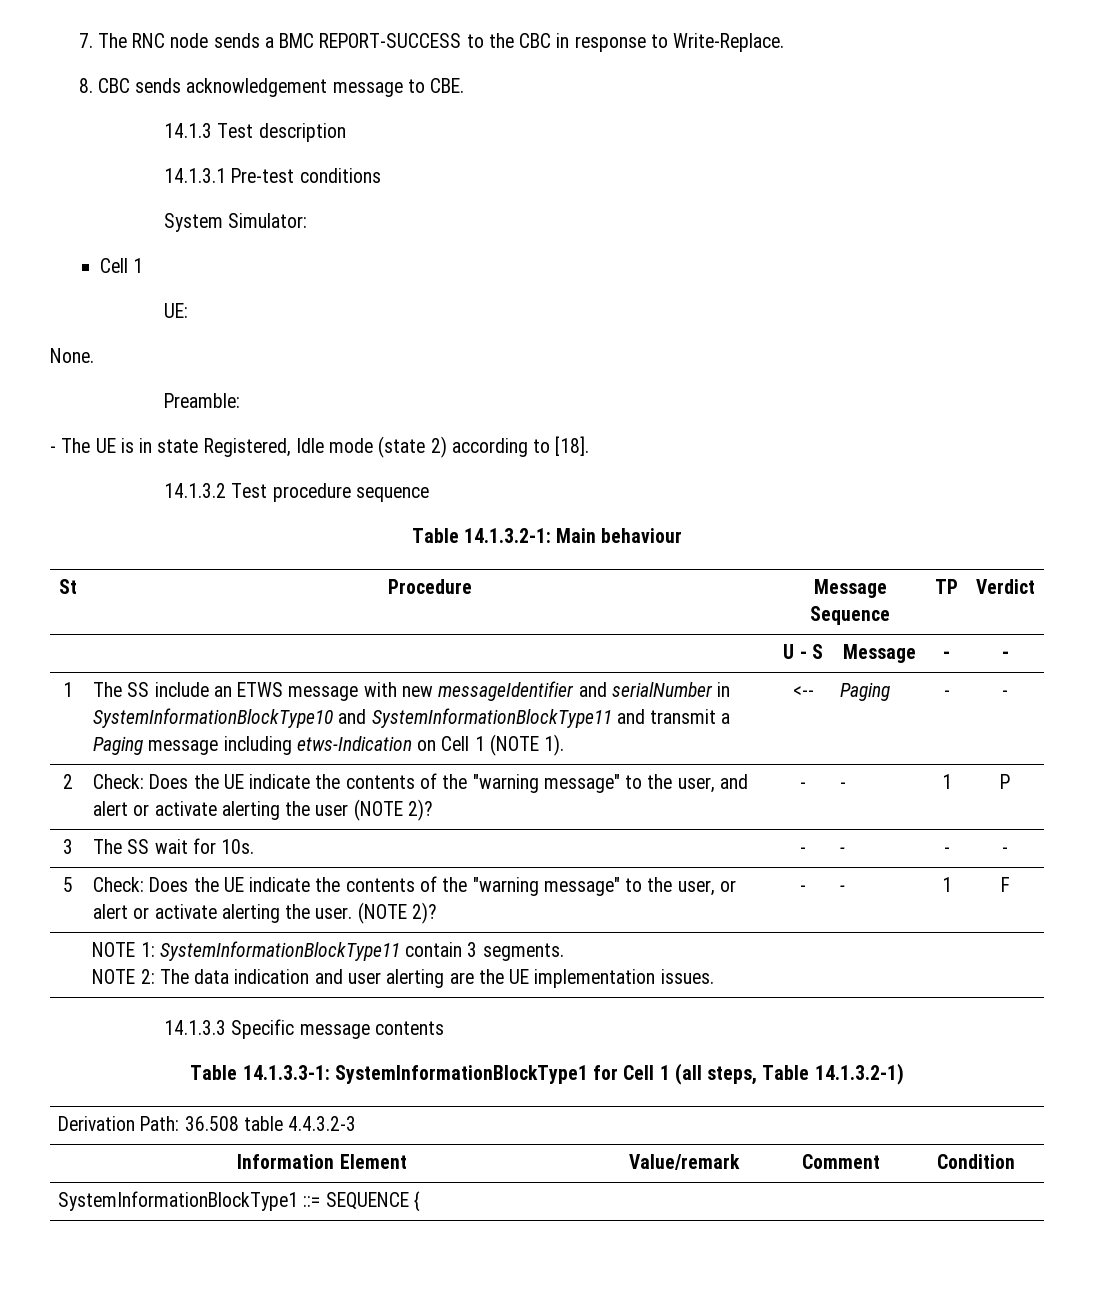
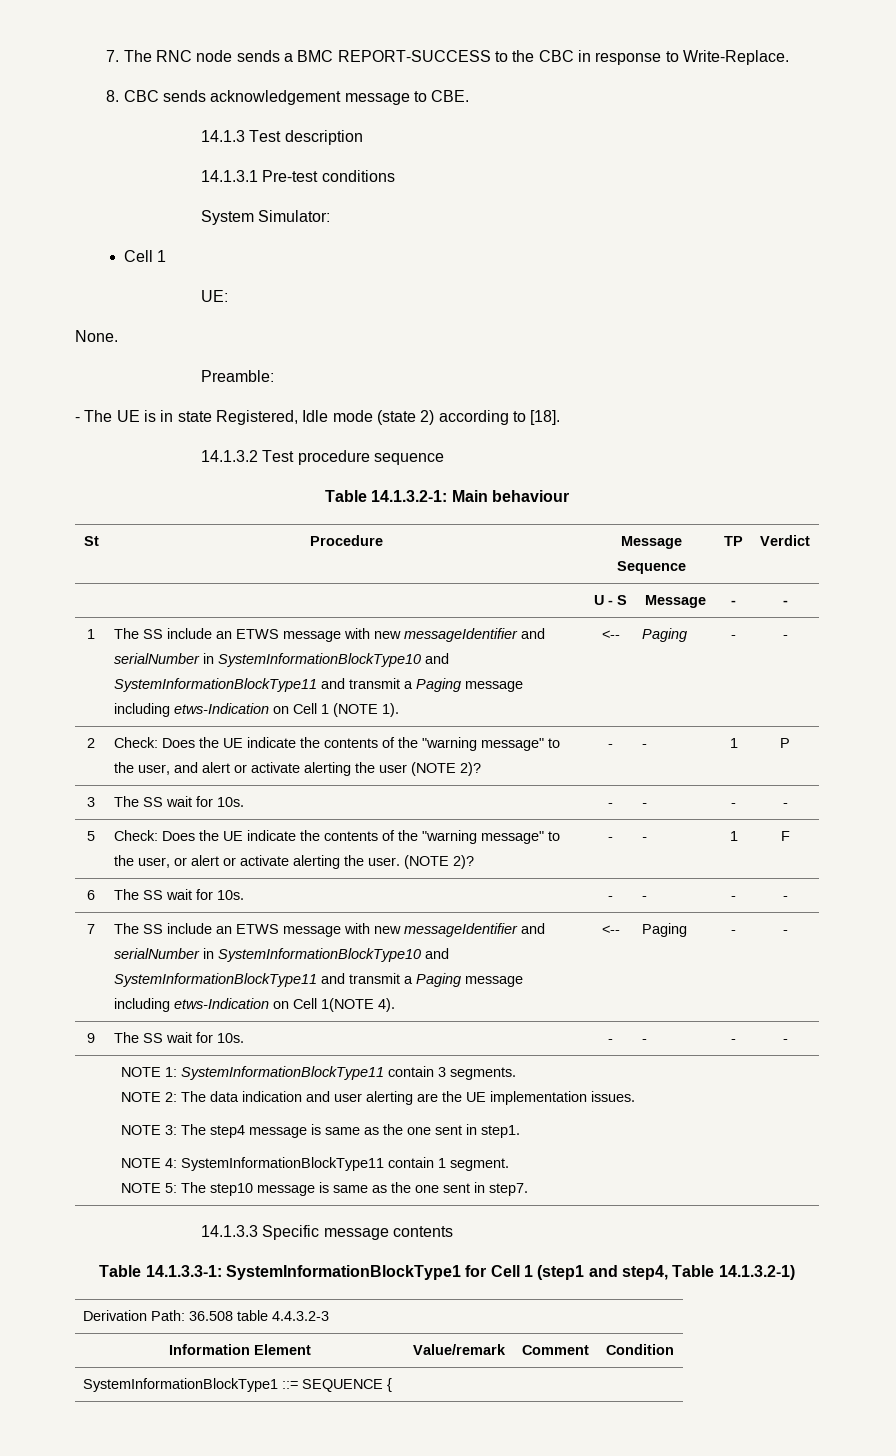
+ 6 | The SS wait for 10s. | - | - | - | -
+ 7 | The SS include an ETWS message with new messageIdentifier and serialNumber in SystemInformationBlockType10 and SystemInformationBlockType11 and transmit a Paging message including etws-Indication on Cell 1(NOTE 4). | <-- | Paging | - | -
+ 9 | The SS wait for 10s. | - | - | - | -
+ NOTE 3: The step4 message is same as the one sent in step1.
+ NOTE 4: SystemInformationBlockType11 contain 1 segment.
+ NOTE 5: The step10 message is same as the one sent in step7.
- Table 14.1.3.3-1: SystemInformationBlockType1 for Cell 1 (all steps, Table 14.1.3.2-1)
+ Table 14.1.3.3-1: SystemInformationBlockType1 for Cell 1 (step1 and step4, Table 14.1.3.2-1)

